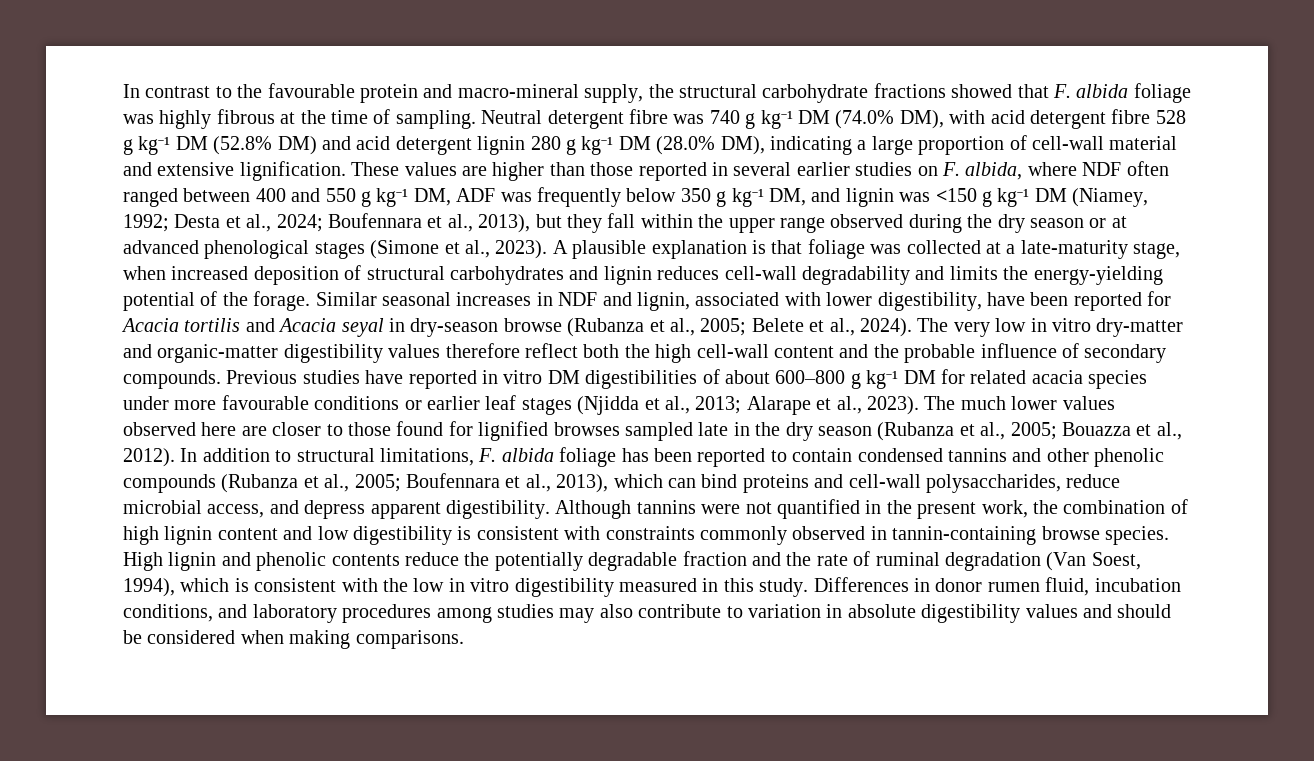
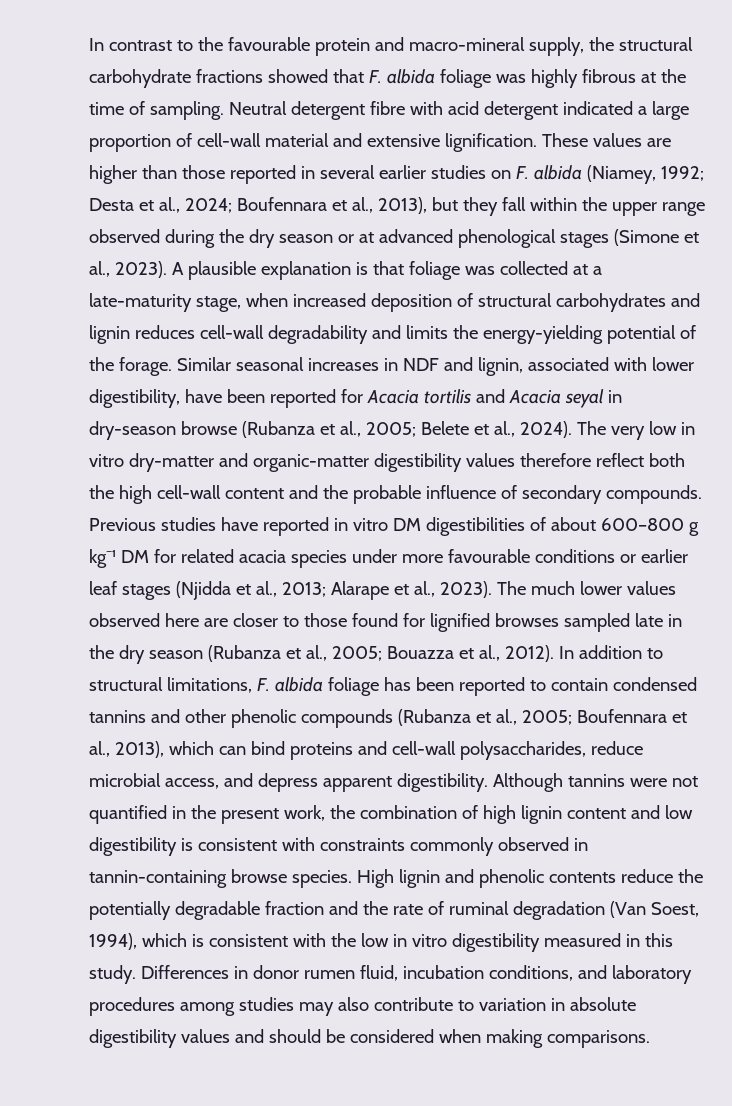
- Neutral detergent fibre was 740 g kg⁻¹ DM (74.0% DM), with acid detergent fibre 528 g kg⁻¹ DM (52.8% DM) and acid detergent lignin 280 g kg⁻¹ DM (28.0% DM), indicating a large proportion of cell-wall material and extensive lignification.
+ Neutral detergent fibre with acid detergent indicated a large proportion of cell-wall material and extensive lignification.
- These values are higher than those reported in several earlier studies on F. albida, where NDF often ranged between 400 and 550 g kg⁻¹ DM, ADF was frequently below 350 g kg⁻¹ DM, and lignin was <150 g kg⁻¹ DM (Niamey, 1992; Desta et al., 2024; Boufennara et al., 2013), but they fall within the upper range observed during the dry season or at advanced phenological stages (Simone et al., 2023).
+ These values are higher than those reported in several earlier studies on F. albida (Niamey, 1992; Desta et al., 2024; Boufennara et al., 2013), but they fall within the upper range observed during the dry season or at advanced phenological stages (Simone et al., 2023).

